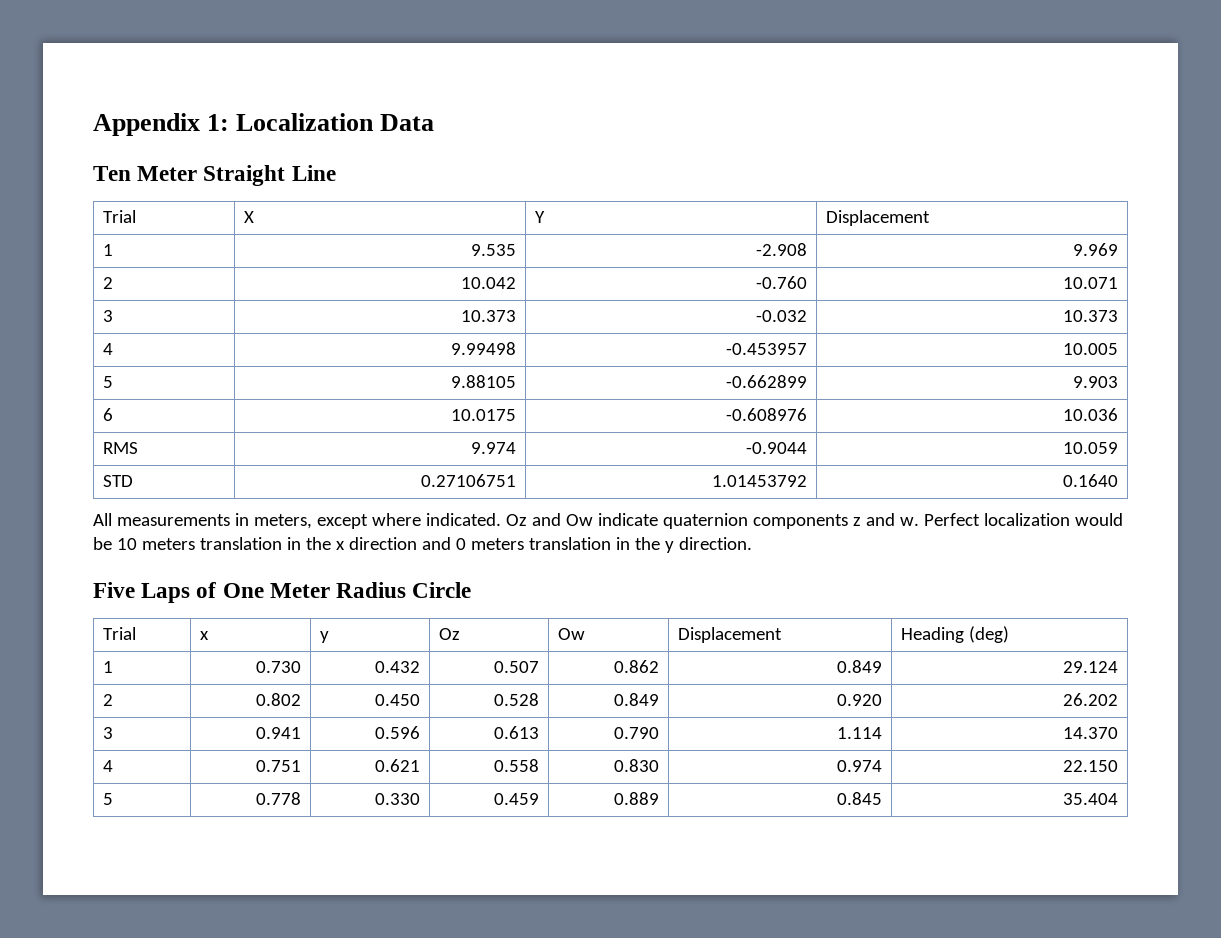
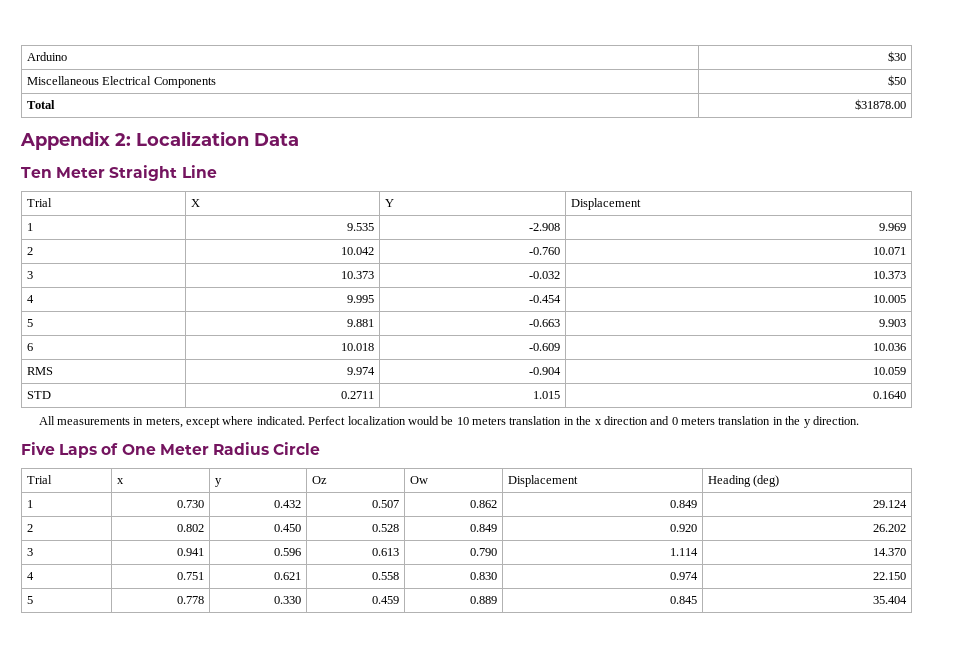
- Appendix 1: Localization Data
+ Arduino | $30
+ Miscellaneous Electrical Components | $50
+ Total | $31878.00
+ Appendix 2: Localization Data
- 4 | 9.99498 | -0.453957 | 10.005
+ 4 | 9.995 | -0.454 | 10.005
- 5 | 9.88105 | -0.662899 | 9.903
+ 5 | 9.881 | -0.663 | 9.903
- 6 | 10.0175 | -0.608976 | 10.036
+ 6 | 10.018 | -0.609 | 10.036
- RMS | 9.974 | -0.9044 | 10.059
+ RMS | 9.974 | -0.904 | 10.059
- STD | 0.27106751 | 1.01453792 | 0.1640
+ STD | 0.2711 | 1.015 | 0.1640
- Oz and Ow indicate quaternion components z and w.

